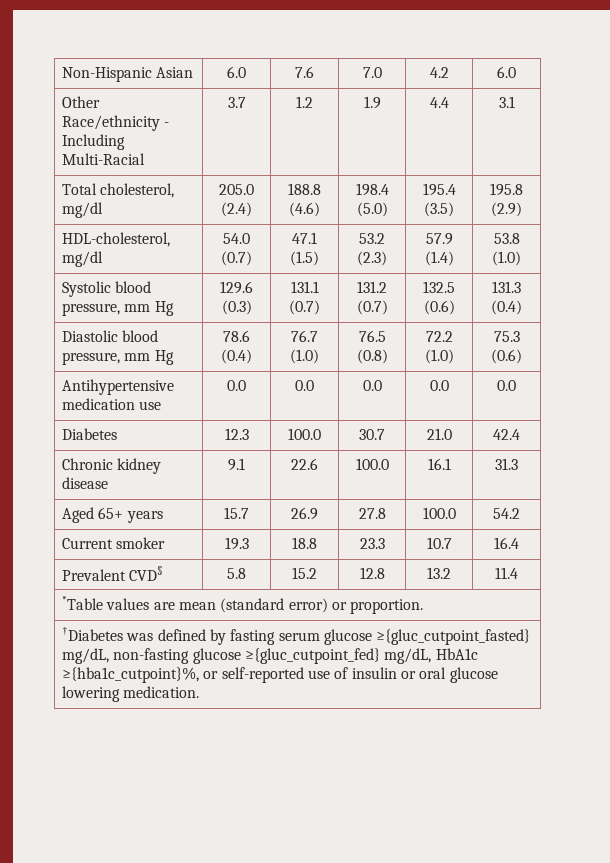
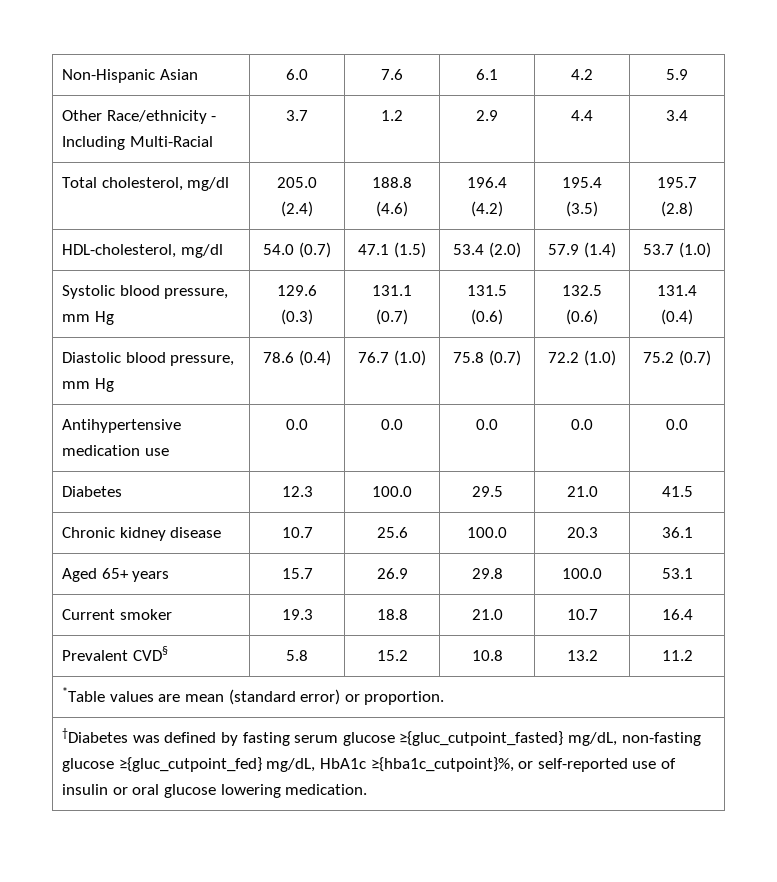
- Non-Hispanic Asian | 6.0 | 7.6 | 7.0 | 4.2 | 6.0
+ Non-Hispanic Asian | 6.0 | 7.6 | 6.1 | 4.2 | 5.9
- Other Race/ethnicity - Including Multi-Racial | 3.7 | 1.2 | 1.9 | 4.4 | 3.1
+ Other Race/ethnicity - Including Multi-Racial | 3.7 | 1.2 | 2.9 | 4.4 | 3.4
- Total cholesterol, mg/dl | 205.0 (2.4) | 188.8 (4.6) | 198.4 (5.0) | 195.4 (3.5) | 195.8 (2.9)
+ Total cholesterol, mg/dl | 205.0 (2.4) | 188.8 (4.6) | 196.4 (4.2) | 195.4 (3.5) | 195.7 (2.8)
- HDL-cholesterol, mg/dl | 54.0 (0.7) | 47.1 (1.5) | 53.2 (2.3) | 57.9 (1.4) | 53.8 (1.0)
+ HDL-cholesterol, mg/dl | 54.0 (0.7) | 47.1 (1.5) | 53.4 (2.0) | 57.9 (1.4) | 53.7 (1.0)
- Systolic blood pressure, mm Hg | 129.6 (0.3) | 131.1 (0.7) | 131.2 (0.7) | 132.5 (0.6) | 131.3 (0.4)
+ Systolic blood pressure, mm Hg | 129.6 (0.3) | 131.1 (0.7) | 131.5 (0.6) | 132.5 (0.6) | 131.4 (0.4)
- Diastolic blood pressure, mm Hg | 78.6 (0.4) | 76.7 (1.0) | 76.5 (0.8) | 72.2 (1.0) | 75.3 (0.6)
+ Diastolic blood pressure, mm Hg | 78.6 (0.4) | 76.7 (1.0) | 75.8 (0.7) | 72.2 (1.0) | 75.2 (0.7)
- Diabetes | 12.3 | 100.0 | 30.7 | 21.0 | 42.4
+ Diabetes | 12.3 | 100.0 | 29.5 | 21.0 | 41.5
- Chronic kidney disease | 9.1 | 22.6 | 100.0 | 16.1 | 31.3
+ Chronic kidney disease | 10.7 | 25.6 | 100.0 | 20.3 | 36.1
- Aged 65+ years | 15.7 | 26.9 | 27.8 | 100.0 | 54.2
+ Aged 65+ years | 15.7 | 26.9 | 29.8 | 100.0 | 53.1
- Current smoker | 19.3 | 18.8 | 23.3 | 10.7 | 16.4
+ Current smoker | 19.3 | 18.8 | 21.0 | 10.7 | 16.4
- Prevalent CVD§ | 5.8 | 15.2 | 12.8 | 13.2 | 11.4
+ Prevalent CVD§ | 5.8 | 15.2 | 10.8 | 13.2 | 11.2

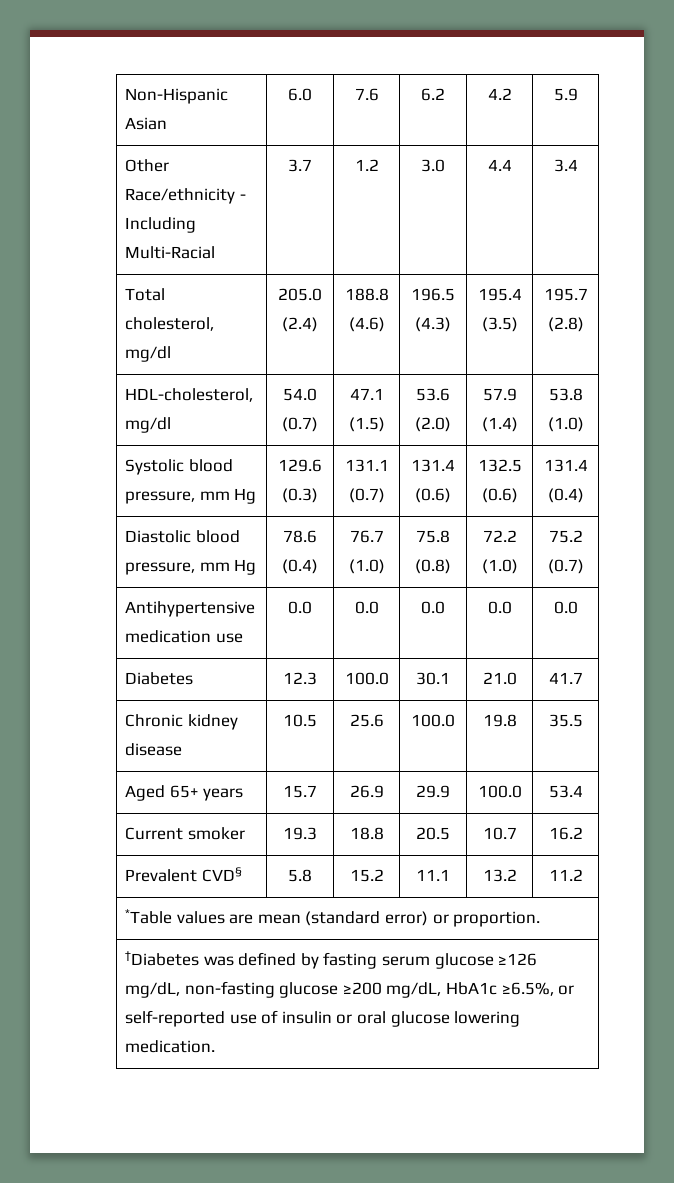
- Non-Hispanic Asian | 6.0 | 7.6 | 6.1 | 4.2 | 5.9
+ Non-Hispanic Asian | 6.0 | 7.6 | 6.2 | 4.2 | 5.9
- Other Race/ethnicity - Including Multi-Racial | 3.7 | 1.2 | 2.9 | 4.4 | 3.4
+ Other Race/ethnicity - Including Multi-Racial | 3.7 | 1.2 | 3.0 | 4.4 | 3.4
- Total cholesterol, mg/dl | 205.0 (2.4) | 188.8 (4.6) | 196.4 (4.2) | 195.4 (3.5) | 195.7 (2.8)
+ Total cholesterol, mg/dl | 205.0 (2.4) | 188.8 (4.6) | 196.5 (4.3) | 195.4 (3.5) | 195.7 (2.8)
- HDL-cholesterol, mg/dl | 54.0 (0.7) | 47.1 (1.5) | 53.4 (2.0) | 57.9 (1.4) | 53.7 (1.0)
+ HDL-cholesterol, mg/dl | 54.0 (0.7) | 47.1 (1.5) | 53.6 (2.0) | 57.9 (1.4) | 53.8 (1.0)
- Systolic blood pressure, mm Hg | 129.6 (0.3) | 131.1 (0.7) | 131.5 (0.6) | 132.5 (0.6) | 131.4 (0.4)
+ Systolic blood pressure, mm Hg | 129.6 (0.3) | 131.1 (0.7) | 131.4 (0.6) | 132.5 (0.6) | 131.4 (0.4)
- Diastolic blood pressure, mm Hg | 78.6 (0.4) | 76.7 (1.0) | 75.8 (0.7) | 72.2 (1.0) | 75.2 (0.7)
+ Diastolic blood pressure, mm Hg | 78.6 (0.4) | 76.7 (1.0) | 75.8 (0.8) | 72.2 (1.0) | 75.2 (0.7)
- Diabetes | 12.3 | 100.0 | 29.5 | 21.0 | 41.5
+ Diabetes | 12.3 | 100.0 | 30.1 | 21.0 | 41.7
- Chronic kidney disease | 10.7 | 25.6 | 100.0 | 20.3 | 36.1
+ Chronic kidney disease | 10.5 | 25.6 | 100.0 | 19.8 | 35.5
- Aged 65+ years | 15.7 | 26.9 | 29.8 | 100.0 | 53.1
+ Aged 65+ years | 15.7 | 26.9 | 29.9 | 100.0 | 53.4
- Current smoker | 19.3 | 18.8 | 21.0 | 10.7 | 16.4
+ Current smoker | 19.3 | 18.8 | 20.5 | 10.7 | 16.2
- Prevalent CVD§ | 5.8 | 15.2 | 10.8 | 13.2 | 11.2
+ Prevalent CVD§ | 5.8 | 15.2 | 11.1 | 13.2 | 11.2
- †Diabetes was defined by fasting serum glucose ≥{gluc_cutpoint_fasted} mg/dL, non-fasting glucose ≥{gluc_cutpoint_fed} mg/dL, HbA1c ≥{hba1c_cutpoint}%, or self-reported use of insulin or oral glucose lowering medication.
+ †Diabetes was defined by fasting serum glucose ≥126 mg/dL, non-fasting glucose ≥200 mg/dL, HbA1c ≥6.5%, or self-reported use of insulin or oral glucose lowering medication.

